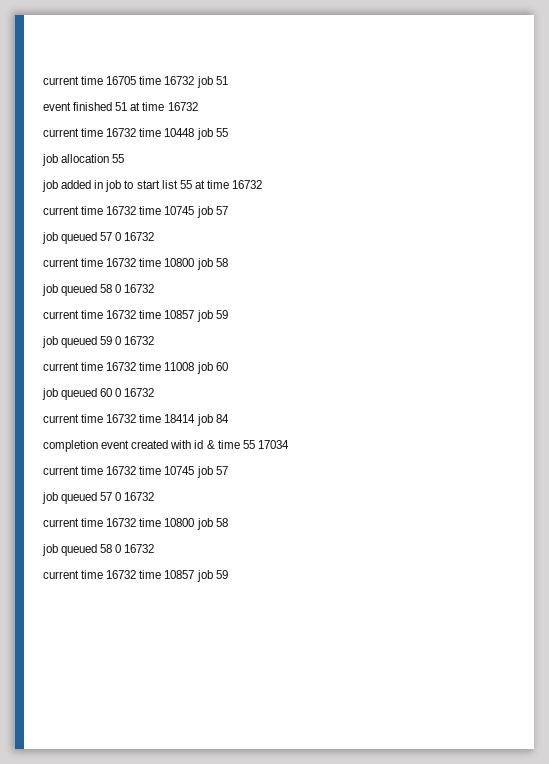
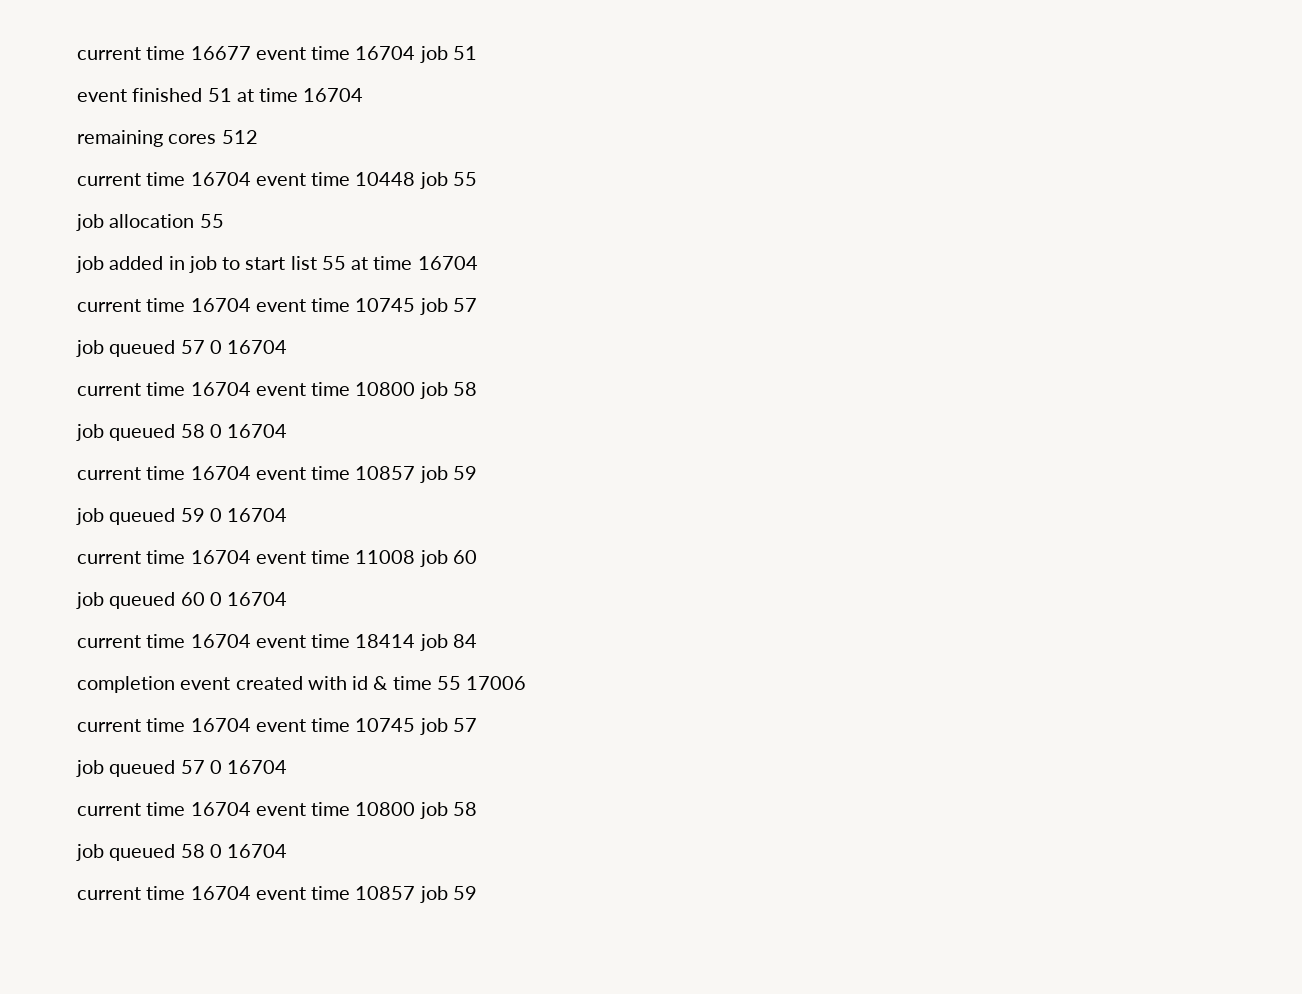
- current time 16705 time 16732 job 51
+ current time 16677 event time 16704 job 51
- event finished 51 at time 16732
- current time 16732 time 10448 job 55
+ event finished 51 at time 16704
+ remaining cores 512
+ current time 16704 event time 10448 job 55
- job added in job to start list 55 at time 16732
- current time 16732 time 10745 job 57
- job queued 57 0 16732
- current time 16732 time 10800 job 58
- job queued 58 0 16732
- current time 16732 time 10857 job 59
+ job added in job to start list 55 at time 16704
+ current time 16704 event time 10745 job 57
+ job queued 57 0 16704
+ current time 16704 event time 10800 job 58
+ job queued 58 0 16704
+ current time 16704 event time 10857 job 59
- job queued 59 0 16732
- current time 16732 time 11008 job 60
+ job queued 59 0 16704
+ current time 16704 event time 11008 job 60
- job queued 60 0 16732
- current time 16732 time 18414 job 84
+ job queued 60 0 16704
+ current time 16704 event time 18414 job 84
- completion event created with id & time 55 17034
- current time 16732 time 10745 job 57
- job queued 57 0 16732
- current time 16732 time 10800 job 58
- job queued 58 0 16732
- current time 16732 time 10857 job 59
+ completion event created with id & time 55 17006
+ current time 16704 event time 10745 job 57
+ job queued 57 0 16704
+ current time 16704 event time 10800 job 58
+ job queued 58 0 16704
+ current time 16704 event time 10857 job 59

